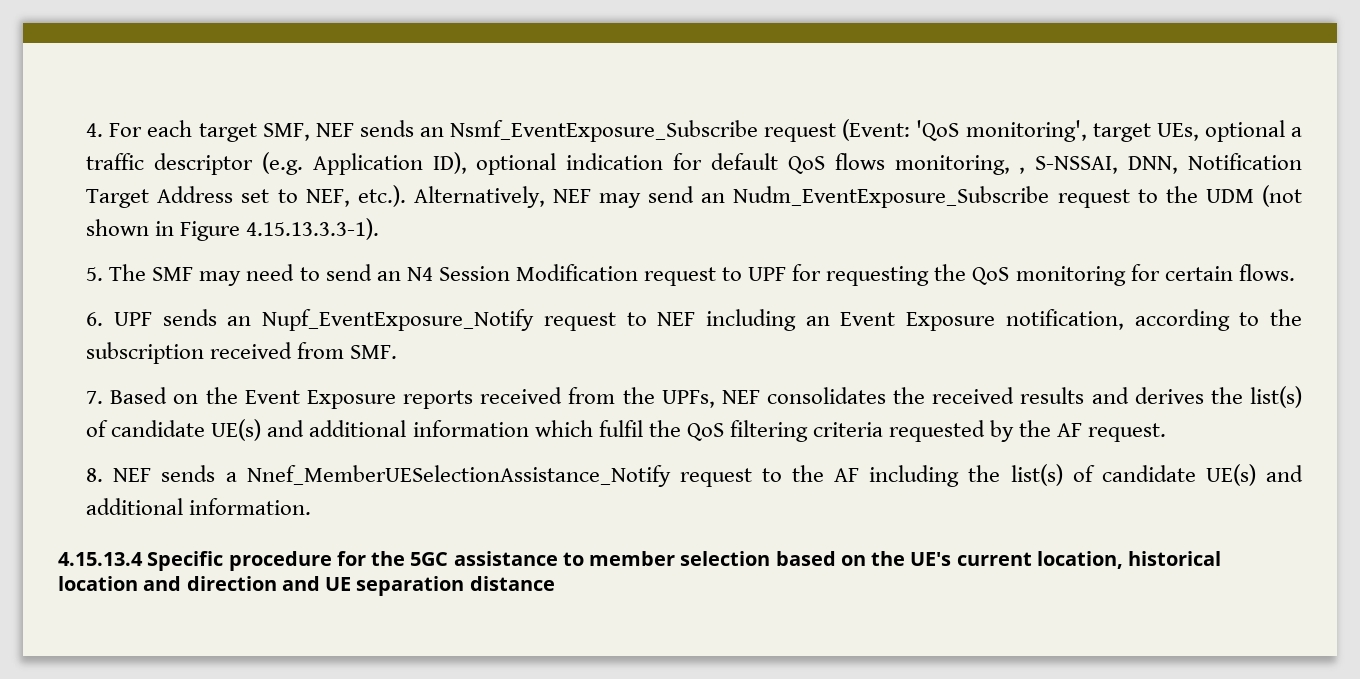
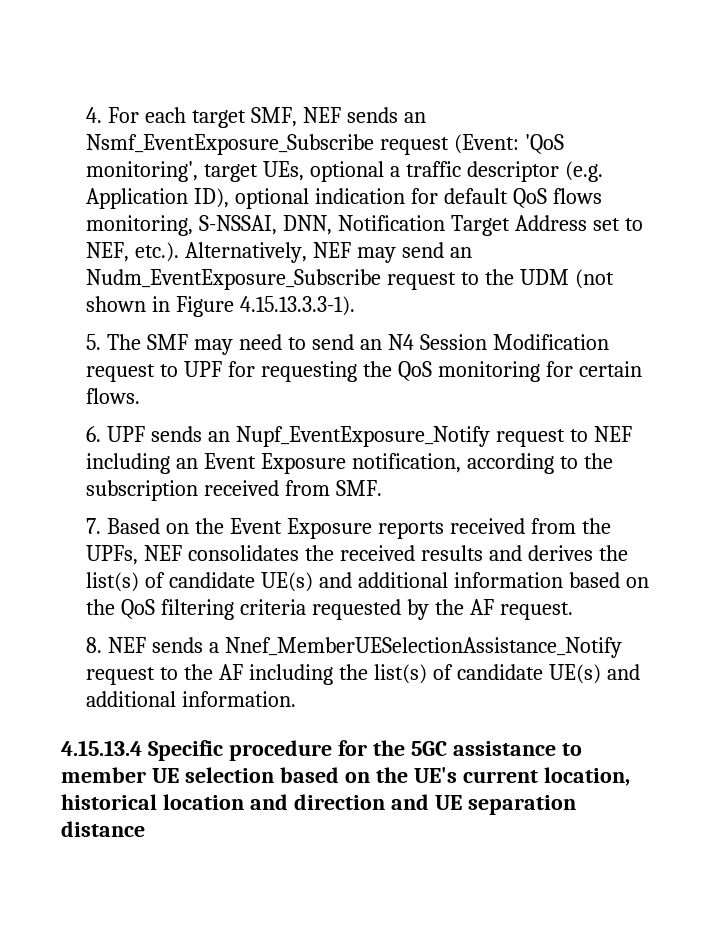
- 4. For each target SMF, NEF sends an Nsmf_EventExposure_Subscribe request (Event: 'QoS monitoring', target UEs, optional a traffic descriptor (e.g. Application ID), optional indication for default QoS flows monitoring, , S-NSSAI, DNN, Notification Target Address set to NEF, etc.). Alternatively, NEF may send an Nudm_EventExposure_Subscribe request to the UDM (not shown in Figure 4.15.13.3.3-1).
+ 4. For each target SMF, NEF sends an Nsmf_EventExposure_Subscribe request (Event: 'QoS monitoring', target UEs, optional a traffic descriptor (e.g. Application ID), optional indication for default QoS flows monitoring, S-NSSAI, DNN, Notification Target Address set to NEF, etc.). Alternatively, NEF may send an Nudm_EventExposure_Subscribe request to the UDM (not shown in Figure 4.15.13.3.3-1).
- 7. Based on the Event Exposure reports received from the UPFs, NEF consolidates the received results and derives the list(s) of candidate UE(s) and additional information which fulfil the QoS filtering criteria requested by the AF request.
+ 7. Based on the Event Exposure reports received from the UPFs, NEF consolidates the received results and derives the list(s) of candidate UE(s) and additional information based on the QoS filtering criteria requested by the AF request.
- 4.15.13.4 Specific procedure for the 5GC assistance to member selection based on the UE's current location, historical location and direction and UE separation distance
+ 4.15.13.4 Specific procedure for the 5GC assistance to member UE selection based on the UE's current location, historical location and direction and UE separation distance

